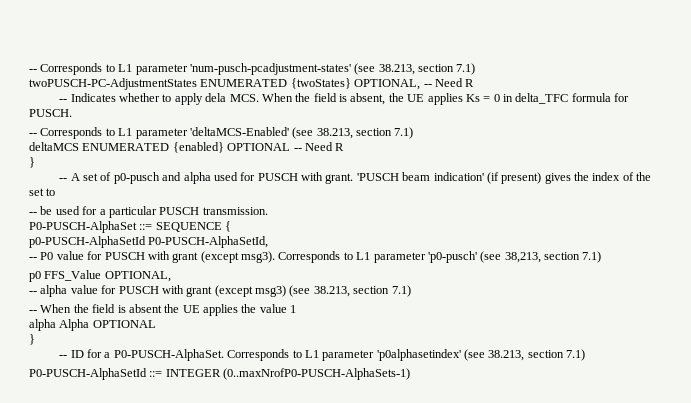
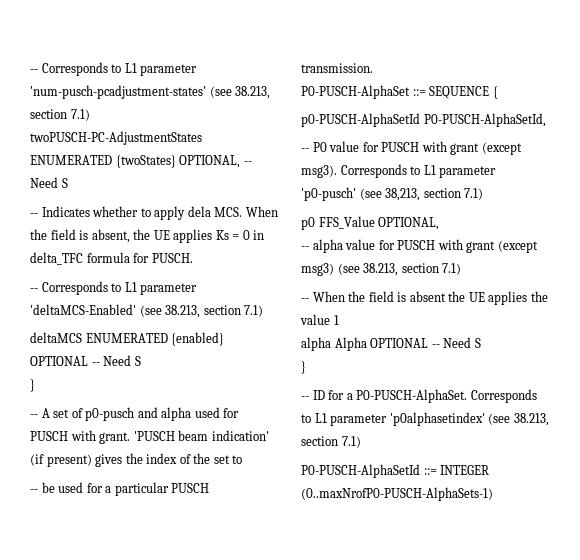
- twoPUSCH-PC-AdjustmentStates ENUMERATED {twoStates} OPTIONAL, -- Need R
+ twoPUSCH-PC-AdjustmentStates ENUMERATED {twoStates} OPTIONAL, -- Need S
- deltaMCS ENUMERATED {enabled} OPTIONAL -- Need R
+ deltaMCS ENUMERATED {enabled} OPTIONAL -- Need S
- alpha Alpha OPTIONAL
+ alpha Alpha OPTIONAL -- Need S

